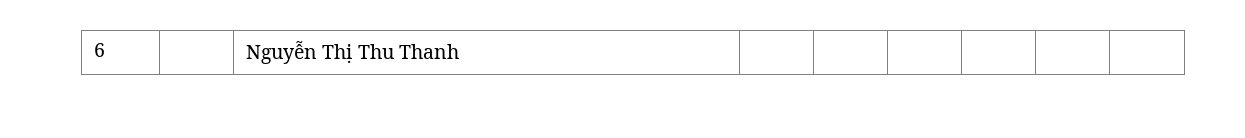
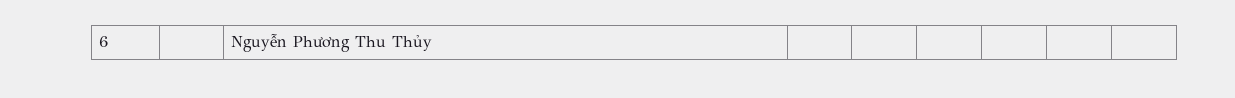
- 6 | | Nguyễn Thị Thu Thanh | | | | | |
+ 6 | | Nguyễn Phương Thu Thủy | | | | | |

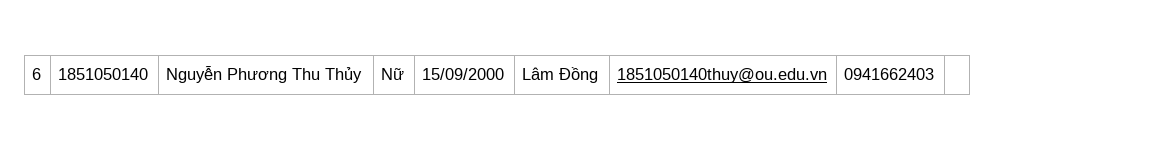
- 6 | | Nguyễn Phương Thu Thủy | | | | | |
+ 6 | 1851050140 | Nguyễn Phương Thu Thủy | Nữ | 15/09/2000 | Lâm Đồng | 1851050140thuy@ou.edu.vn | 0941662403 |

